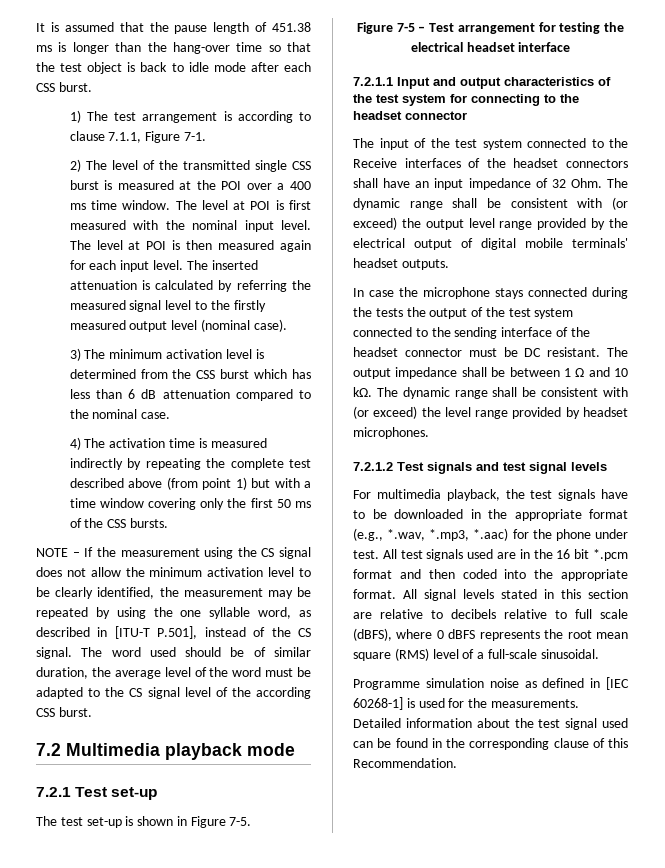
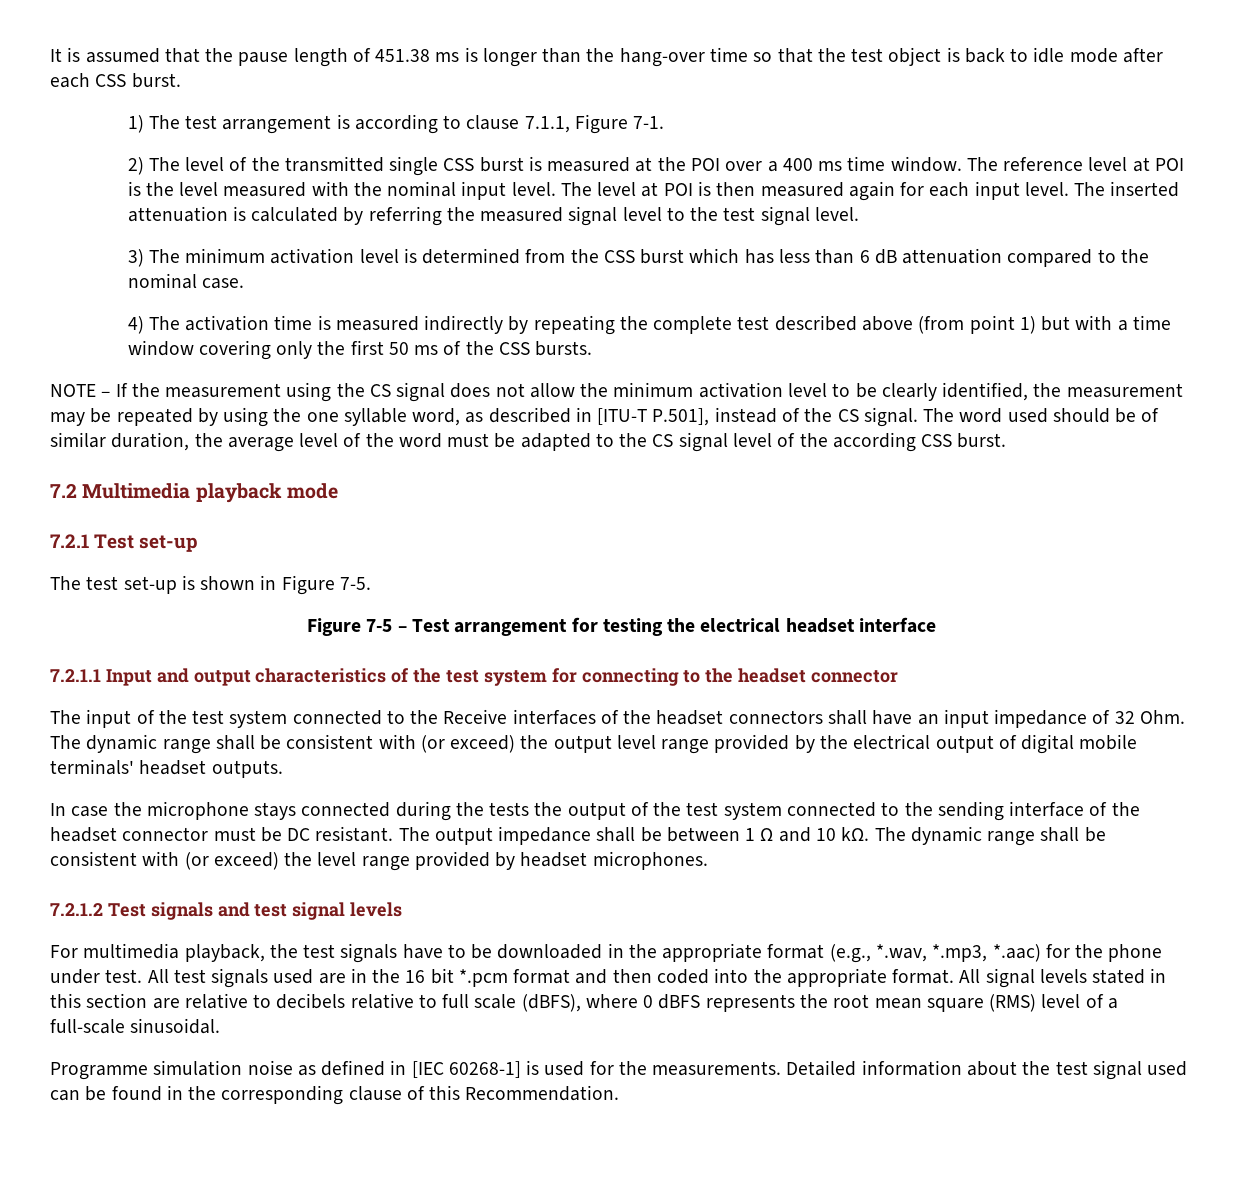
- The level at POI is first measured with the nominal input level.
+ The reference level at POI is the level measured with the nominal input level.
- The inserted attenuation is calculated by referring the measured signal level to the firstly measured output level (nominal case).
+ The inserted attenuation is calculated by referring the measured signal level to the test signal level.

